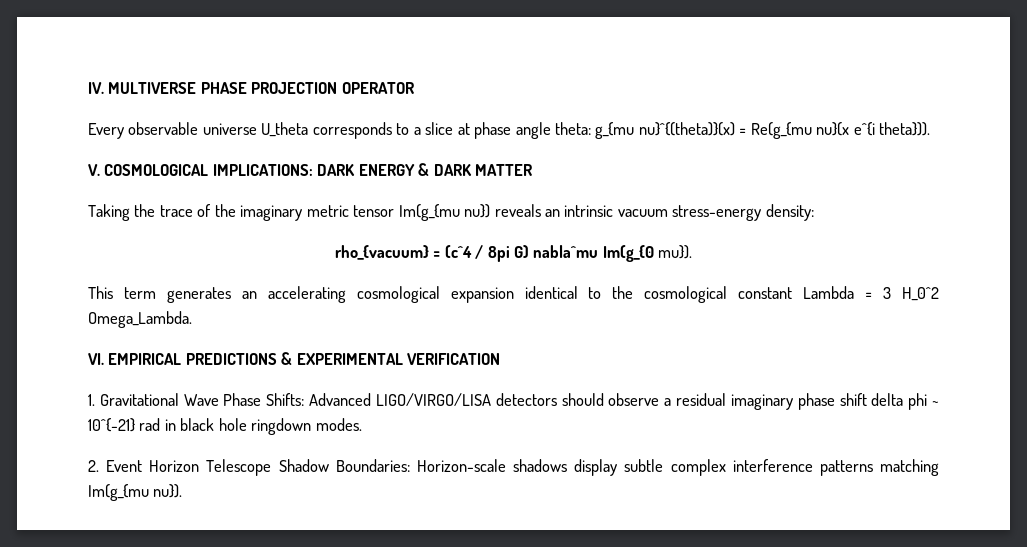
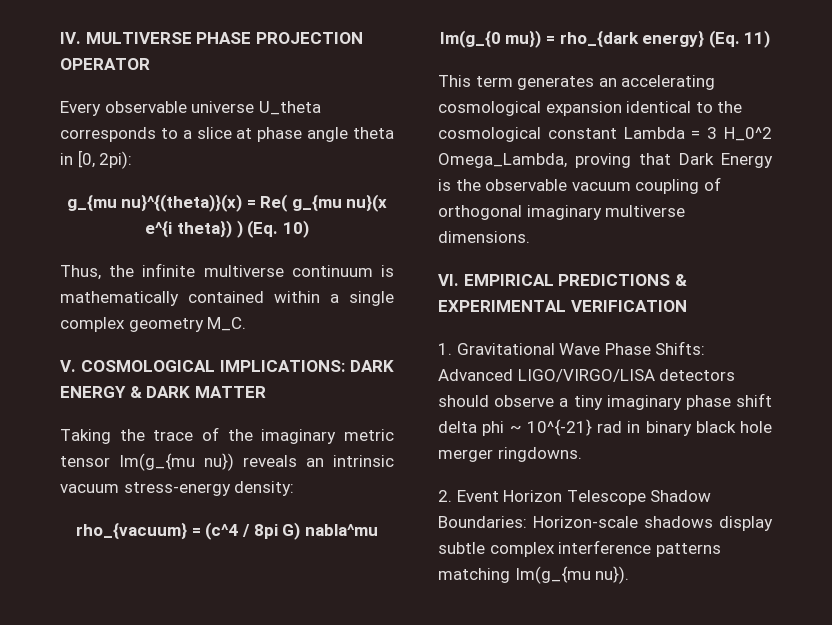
- Every observable universe U_theta corresponds to a slice at phase angle theta: g_{mu nu}^{(theta)}(x) = Re(g_{mu nu}(x e^{i theta})).
+ Every observable universe U_theta corresponds to a slice at phase angle theta in [0, 2pi):
+ g_{mu nu}^{(theta)}(x) = Re( g_{mu nu}(x e^{i theta}) ) (Eq. 10)
+ Thus, the infinite multiverse continuum is mathematically contained within a single complex geometry M_C.
- rho_{vacuum} = (c^4 / 8pi G) nabla^mu Im(g_{0 mu}).
+ rho_{vacuum} = (c^4 / 8pi G) nabla^mu Im(g_{0 mu}) = rho_{dark energy} (Eq. 11)
- This term generates an accelerating cosmological expansion identical to the cosmological constant Lambda = 3 H_0^2 Omega_Lambda.
+ This term generates an accelerating cosmological expansion identical to the cosmological constant Lambda = 3 H_0^2 Omega_Lambda, proving that Dark Energy is the observable vacuum coupling of orthogonal imaginary multiverse dimensions.
- 1. Gravitational Wave Phase Shifts: Advanced LIGO/VIRGO/LISA detectors should observe a residual imaginary phase shift delta phi ~ 10^{-21} rad in black hole ringdown modes.
+ 1. Gravitational Wave Phase Shifts: Advanced LIGO/VIRGO/LISA detectors should observe a tiny imaginary phase shift delta phi ~ 10^{-21} rad in binary black hole merger ringdowns.

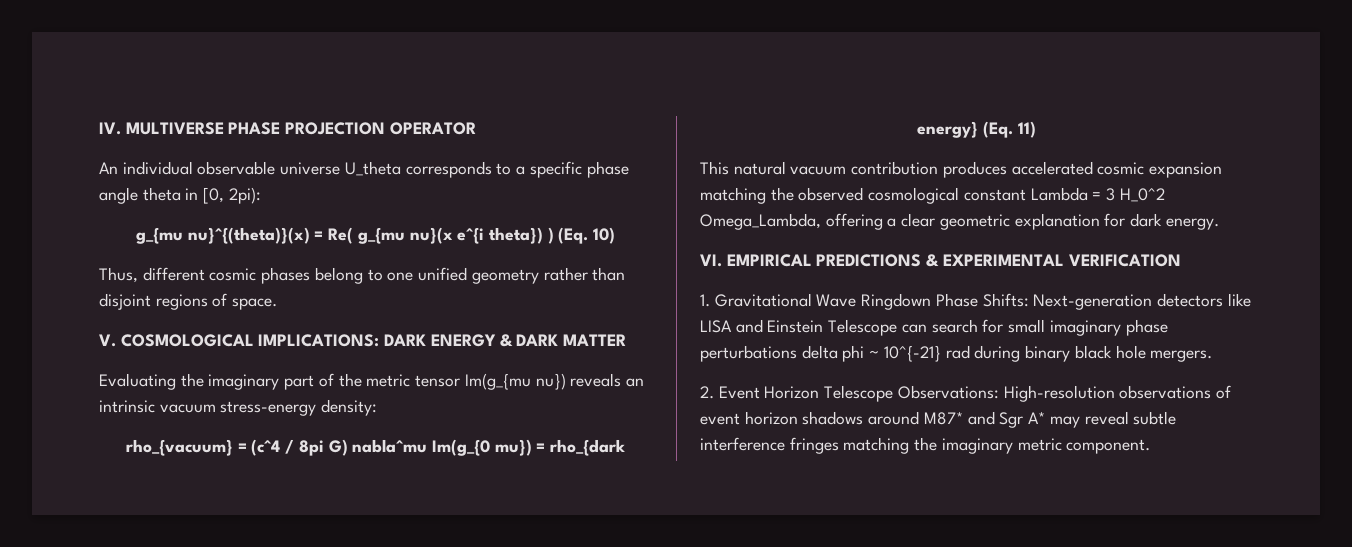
- Every observable universe U_theta corresponds to a slice at phase angle theta in [0, 2pi):
+ An individual observable universe U_theta corresponds to a specific phase angle theta in [0, 2pi):
- Thus, the infinite multiverse continuum is mathematically contained within a single complex geometry M_C.
+ Thus, different cosmic phases belong to one unified geometry rather than disjoint regions of space.
- Taking the trace of the imaginary metric tensor Im(g_{mu nu}) reveals an intrinsic vacuum stress-energy density:
+ Evaluating the imaginary part of the metric tensor Im(g_{mu nu}) reveals an intrinsic vacuum stress-energy density:
- This term generates an accelerating cosmological expansion identical to the cosmological constant Lambda = 3 H_0^2 Omega_Lambda, proving that Dark Energy is the observable vacuum coupling of orthogonal imaginary multiverse dimensions.
+ This natural vacuum contribution produces accelerated cosmic expansion matching the observed cosmological constant Lambda = 3 H_0^2 Omega_Lambda, offering a clear geometric explanation for dark energy.
- 1. Gravitational Wave Phase Shifts: Advanced LIGO/VIRGO/LISA detectors should observe a tiny imaginary phase shift delta phi ~ 10^{-21} rad in binary black hole merger ringdowns.
+ 1. Gravitational Wave Ringdown Phase Shifts: Next-generation detectors like LISA and Einstein Telescope can search for small imaginary phase perturbations delta phi ~ 10^{-21} rad during binary black hole mergers.
- 2. Event Horizon Telescope Shadow Boundaries: Horizon-scale shadows display subtle complex interference patterns matching Im(g_{mu nu}).
+ 2. Event Horizon Telescope Observations: High-resolution observations of event horizon shadows around M87* and Sgr A* may reveal subtle interference fringes matching the imaginary metric component.

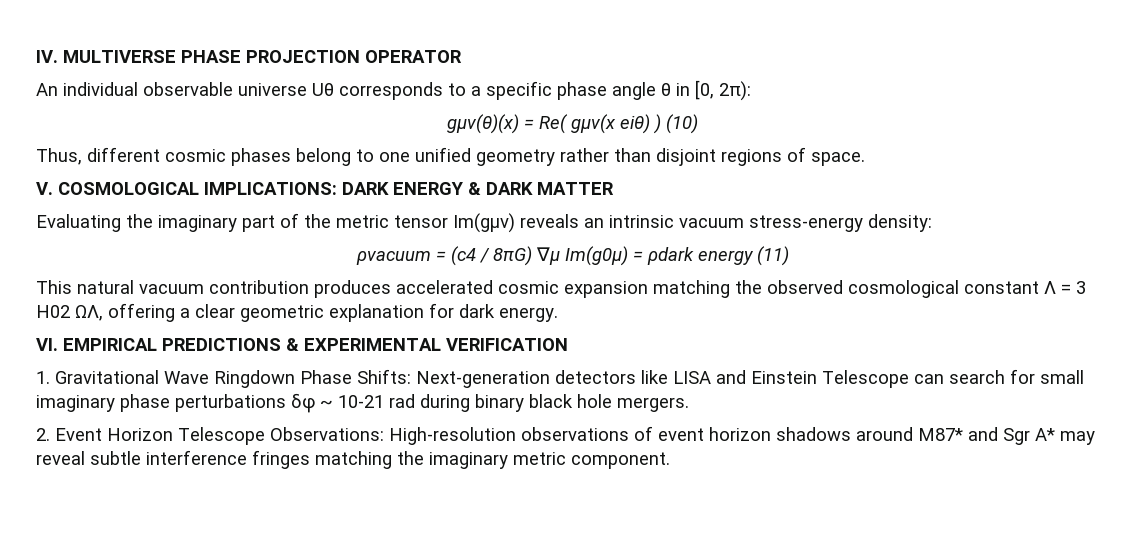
- An individual observable universe U_theta corresponds to a specific phase angle theta in [0, 2pi):
- g_{mu nu}^{(theta)}(x) = Re( g_{mu nu}(x e^{i theta}) ) (Eq. 10)
+ An individual observable universe Uθ corresponds to a specific phase angle θ in [0, 2π):
+ gμν(θ)(x) = Re( gμν(x eiθ) ) (10)
- Evaluating the imaginary part of the metric tensor Im(g_{mu nu}) reveals an intrinsic vacuum stress-energy density:
+ Evaluating the imaginary part of the metric tensor Im(gμν) reveals an intrinsic vacuum stress-energy density:
- rho_{vacuum} = (c^4 / 8pi G) nabla^mu Im(g_{0 mu}) = rho_{dark energy} (Eq. 11)
+ ρvacuum = (c4 / 8πG) ∇μ Im(g0μ) = ρdark energy (11)
- This natural vacuum contribution produces accelerated cosmic expansion matching the observed cosmological constant Lambda = 3 H_0^2 Omega_Lambda, offering a clear geometric explanation for dark energy.
+ This natural vacuum contribution produces accelerated cosmic expansion matching the observed cosmological constant Λ = 3 H02 ΩΛ, offering a clear geometric explanation for dark energy.
- 1. Gravitational Wave Ringdown Phase Shifts: Next-generation detectors like LISA and Einstein Telescope can search for small imaginary phase perturbations delta phi ~ 10^{-21} rad during binary black hole mergers.
+ 1. Gravitational Wave Ringdown Phase Shifts: Next-generation detectors like LISA and Einstein Telescope can search for small imaginary phase perturbations δφ ~ 10-21 rad during binary black hole mergers.

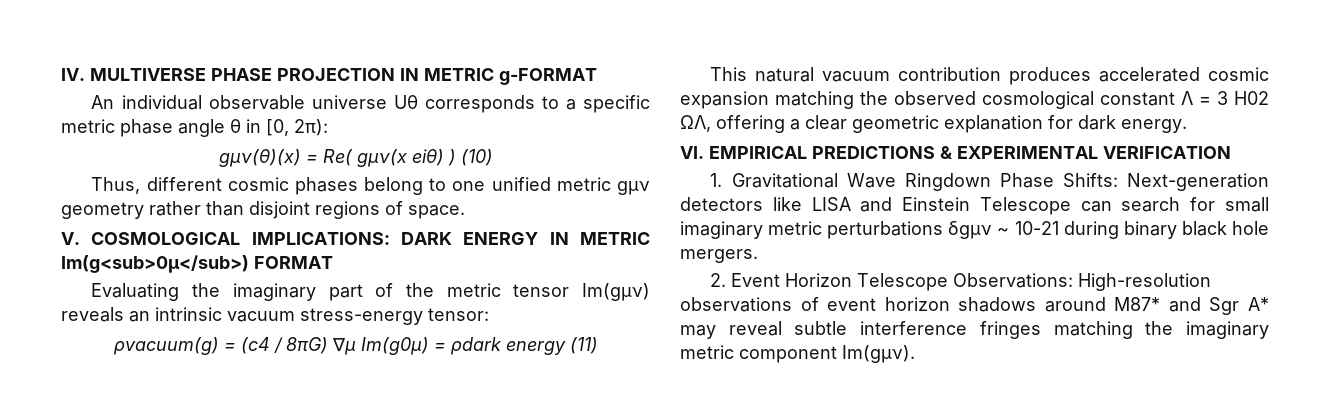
- IV. MULTIVERSE PHASE PROJECTION OPERATOR
+ IV. MULTIVERSE PHASE PROJECTION IN METRIC g-FORMAT
- An individual observable universe Uθ corresponds to a specific phase angle θ in [0, 2π):
+ An individual observable universe Uθ corresponds to a specific metric phase angle θ in [0, 2π):
- Thus, different cosmic phases belong to one unified geometry rather than disjoint regions of space.
+ Thus, different cosmic phases belong to one unified metric gμν geometry rather than disjoint regions of space.
- V. COSMOLOGICAL IMPLICATIONS: DARK ENERGY & DARK MATTER
+ V. COSMOLOGICAL IMPLICATIONS: DARK ENERGY IN METRIC Im(g<sub>0μ</sub>) FORMAT
- Evaluating the imaginary part of the metric tensor Im(gμν) reveals an intrinsic vacuum stress-energy density:
- ρvacuum = (c4 / 8πG) ∇μ Im(g0μ) = ρdark energy (11)
+ Evaluating the imaginary part of the metric tensor Im(gμν) reveals an intrinsic vacuum stress-energy tensor:
+ ρvacuum(g) = (c4 / 8πG) ∇μ Im(g0μ) = ρdark energy (11)
- 1. Gravitational Wave Ringdown Phase Shifts: Next-generation detectors like LISA and Einstein Telescope can search for small imaginary phase perturbations δφ ~ 10-21 rad during binary black hole mergers.
+ 1. Gravitational Wave Ringdown Phase Shifts: Next-generation detectors like LISA and Einstein Telescope can search for small imaginary metric perturbations δgμν ~ 10-21 during binary black hole mergers.
- 2. Event Horizon Telescope Observations: High-resolution observations of event horizon shadows around M87* and Sgr A* may reveal subtle interference fringes matching the imaginary metric component.
+ 2. Event Horizon Telescope Observations: High-resolution observations of event horizon shadows around M87* and Sgr A* may reveal subtle interference fringes matching the imaginary metric component Im(gμν).

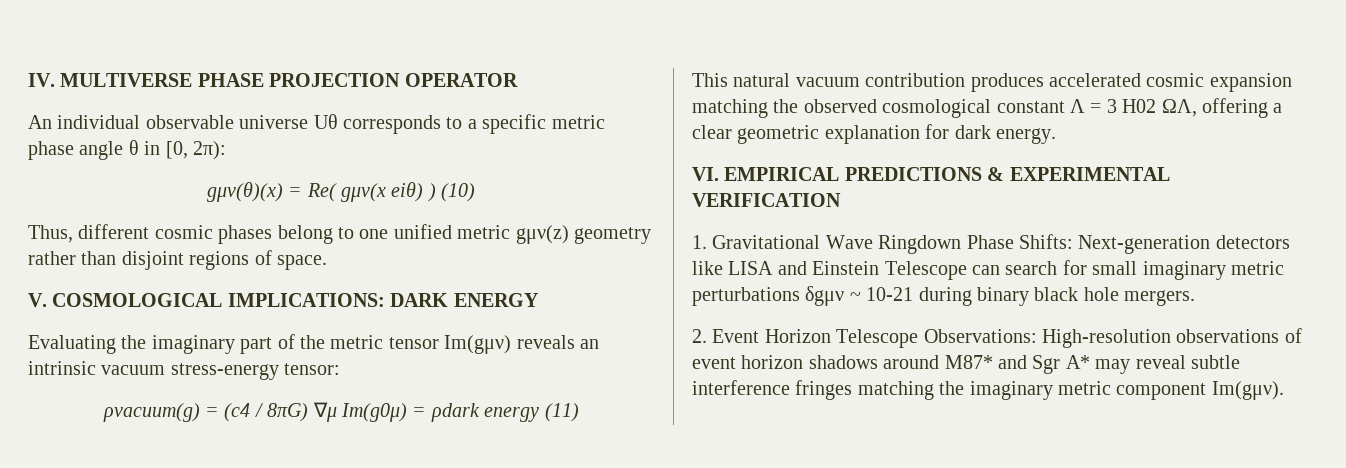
- IV. MULTIVERSE PHASE PROJECTION IN METRIC g-FORMAT
+ IV. MULTIVERSE PHASE PROJECTION OPERATOR
- Thus, different cosmic phases belong to one unified metric gμν geometry rather than disjoint regions of space.
+ Thus, different cosmic phases belong to one unified metric gμν(z) geometry rather than disjoint regions of space.
- V. COSMOLOGICAL IMPLICATIONS: DARK ENERGY IN METRIC Im(g<sub>0μ</sub>) FORMAT
+ V. COSMOLOGICAL IMPLICATIONS: DARK ENERGY

